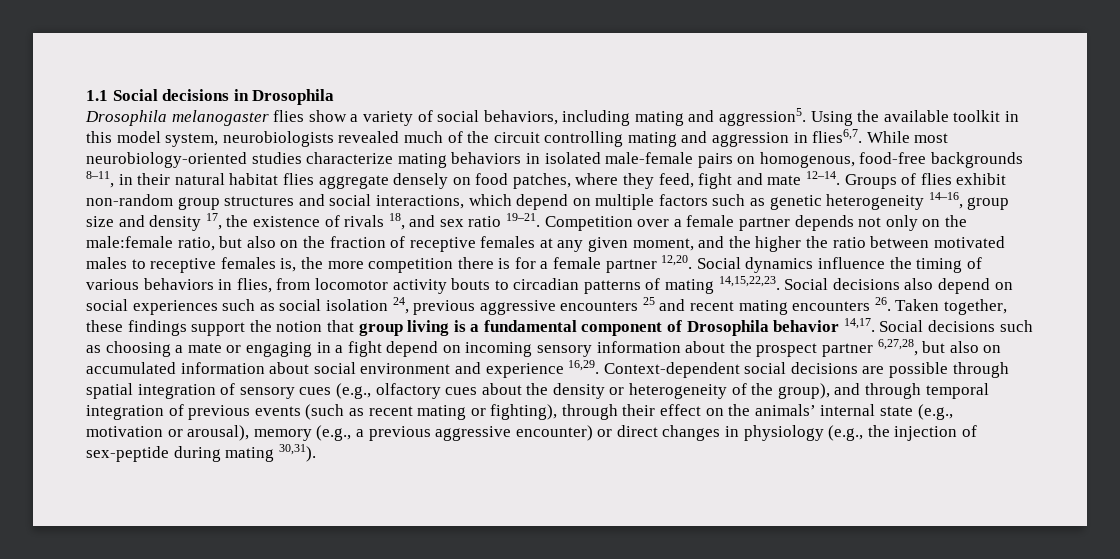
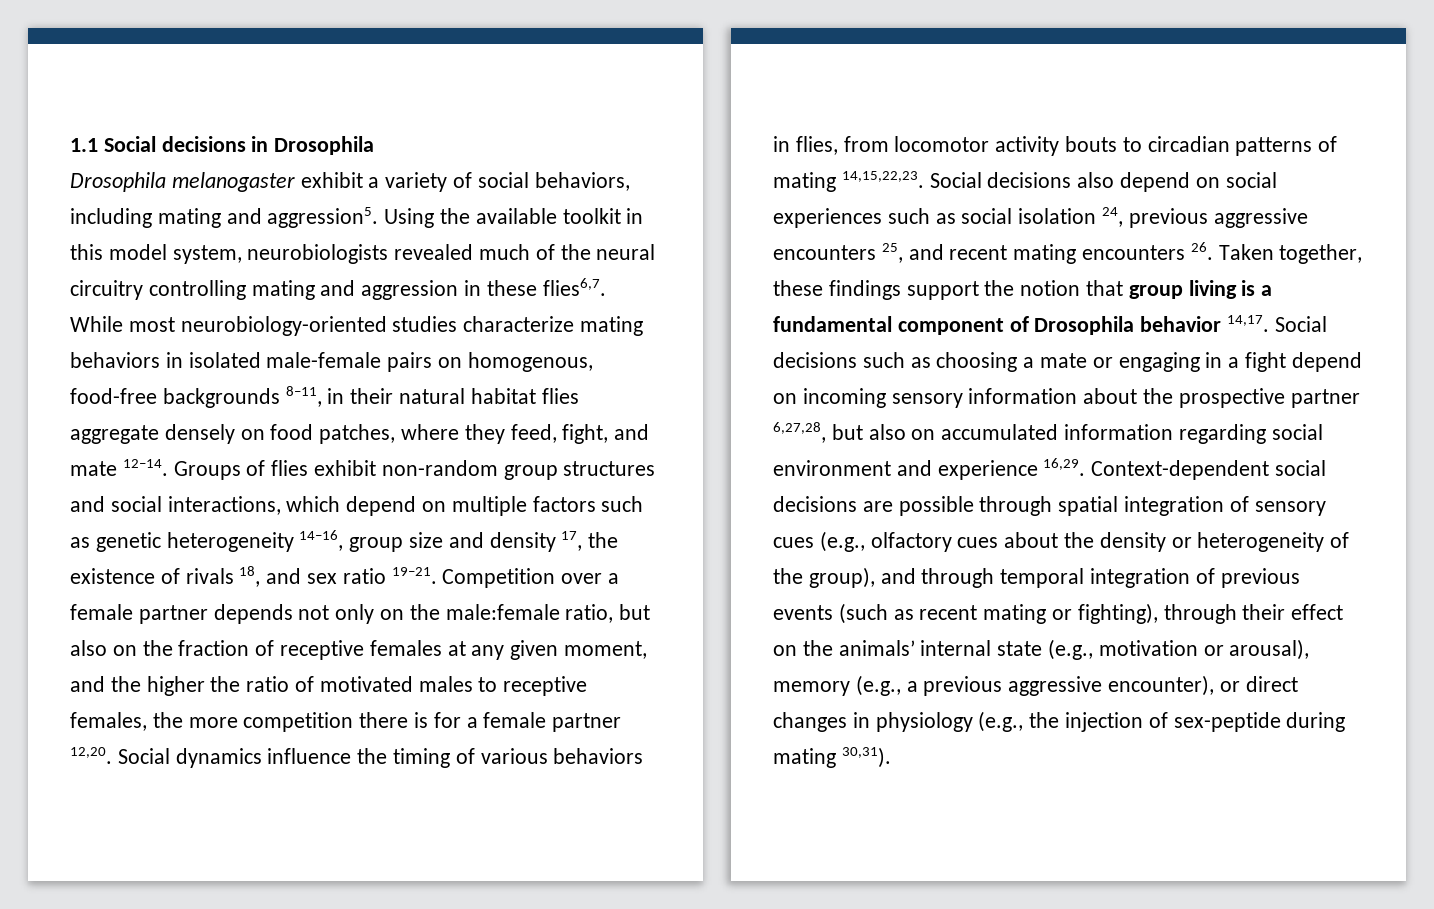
- Drosophila melanogaster flies show a variety of social behaviors, including mating and aggression5.
+ Drosophila melanogaster exhibit a variety of social behaviors, including mating and aggression5.
- Using the available toolkit in this model system, neurobiologists revealed much of the circuit controlling mating and aggression in flies6,7.
+ Using the available toolkit in this model system, neurobiologists revealed much of the neural circuitry controlling mating and aggression in these flies6,7.
- While most neurobiology-oriented studies characterize mating behaviors in isolated male-female pairs on homogenous, food-free backgrounds 8–11, in their natural habitat flies aggregate densely on food patches, where they feed, fight and mate 12–14.
+ While most neurobiology-oriented studies characterize mating behaviors in isolated male-female pairs on homogenous, food-free backgrounds 8–11, in their natural habitat flies aggregate densely on food patches, where they feed, fight, and mate 12–14.
- Competition over a female partner depends not only on the male:female ratio, but also on the fraction of receptive females at any given moment, and the higher the ratio between motivated males to receptive females is, the more competition there is for a female partner 12,20.
+ Competition over a female partner depends not only on the male:female ratio, but also on the fraction of receptive females at any given moment, and the higher the ratio of motivated males to receptive females, the more competition there is for a female partner 12,20.
- Social decisions also depend on social experiences such as social isolation 24, previous aggressive encounters 25 and recent mating encounters 26. Taken together, these findings support the notion that group living is a fundamental component of Drosophila behavior 14,17.
+ Social decisions also depend on social experiences such as social isolation 24, previous aggressive encounters 25, and recent mating encounters 26. Taken together, these findings support the notion that group living is a fundamental component of Drosophila behavior 14,17.
- Social decisions such as choosing a mate or engaging in a fight depend on incoming sensory information about the prospect partner 6,27,28, but also on accumulated information about social environment and experience 16,29.
+ Social decisions such as choosing a mate or engaging in a fight depend on incoming sensory information about the prospective partner 6,27,28, but also on accumulated information regarding social environment and experience 16,29.
- Context-dependent social decisions are possible through spatial integration of sensory cues (e.g., olfactory cues about the density or heterogeneity of the group), and through temporal integration of previous events (such as recent mating or fighting), through their effect on the animals’ internal state (e.g., motivation or arousal), memory (e.g., a previous aggressive encounter) or direct changes in physiology (e.g., the injection of sex-peptide during mating 30,31).
+ Context-dependent social decisions are possible through spatial integration of sensory cues (e.g., olfactory cues about the density or heterogeneity of the group), and through temporal integration of previous events (such as recent mating or fighting), through their effect on the animals’ internal state (e.g., motivation or arousal), memory (e.g., a previous aggressive encounter), or direct changes in physiology (e.g., the injection of sex-peptide during mating 30,31).

